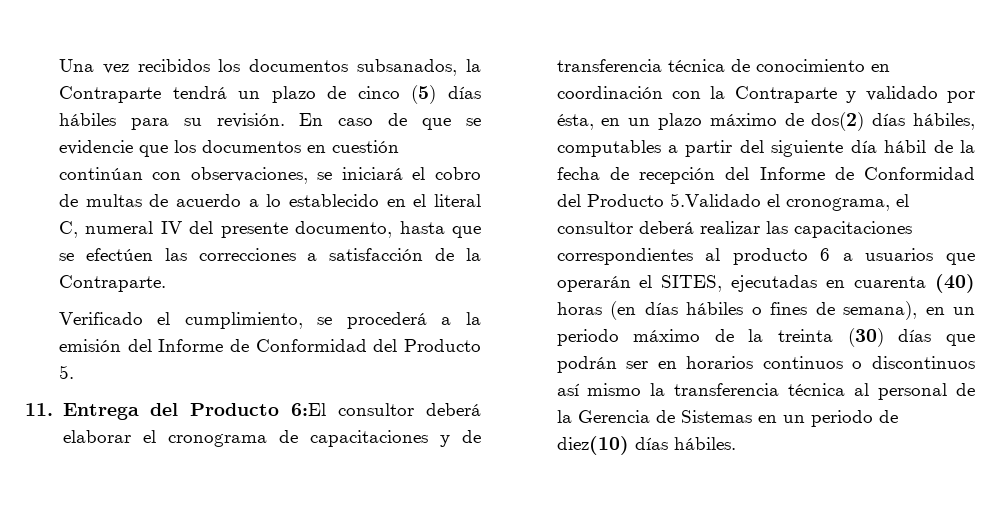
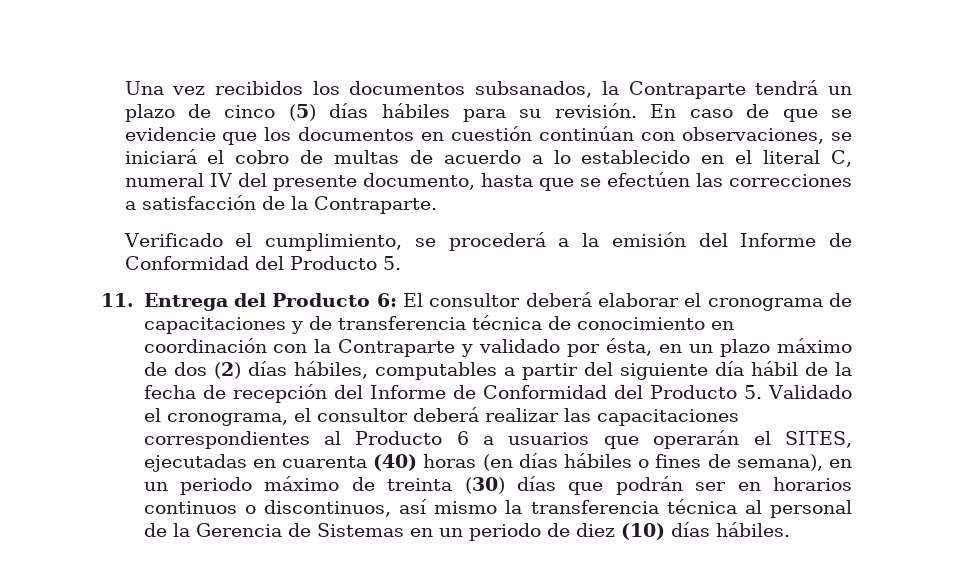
- 11. Entrega del Producto 6:El consultor deberá elaborar el cronograma de capacitaciones y de transferencia técnica de conocimiento en coordinación con la Contraparte y validado por ésta, en un plazo máximo de dos(2) días hábiles, computables a partir del siguiente día hábil de la fecha de recepción del Informe de Conformidad del Producto 5.Validado el cronograma, el consultor deberá realizar las capacitaciones correspondientes al producto 6 a usuarios que operarán el SITES, ejecutadas en cuarenta (40) horas (en días hábiles o fines de semana), en un periodo máximo de la treinta (30) días que podrán ser en horarios continuos o discontinuos así mismo la transferencia técnica al personal de la Gerencia de Sistemas en un periodo de diez(10) días hábiles.
+ 11. Entrega del Producto 6: El consultor deberá elaborar el cronograma de capacitaciones y de transferencia técnica de conocimiento en coordinación con la Contraparte y validado por ésta, en un plazo máximo de dos (2) días hábiles, computables a partir del siguiente día hábil de la fecha de recepción del Informe de Conformidad del Producto 5. Validado el cronograma, el consultor deberá realizar las capacitaciones correspondientes al Producto 6 a usuarios que operarán el SITES, ejecutadas en cuarenta (40) horas (en días hábiles o fines de semana), en un periodo máximo de treinta (30) días que podrán ser en horarios continuos o discontinuos, así mismo la transferencia técnica al personal de la Gerencia de Sistemas en un periodo de diez (10) días hábiles.

